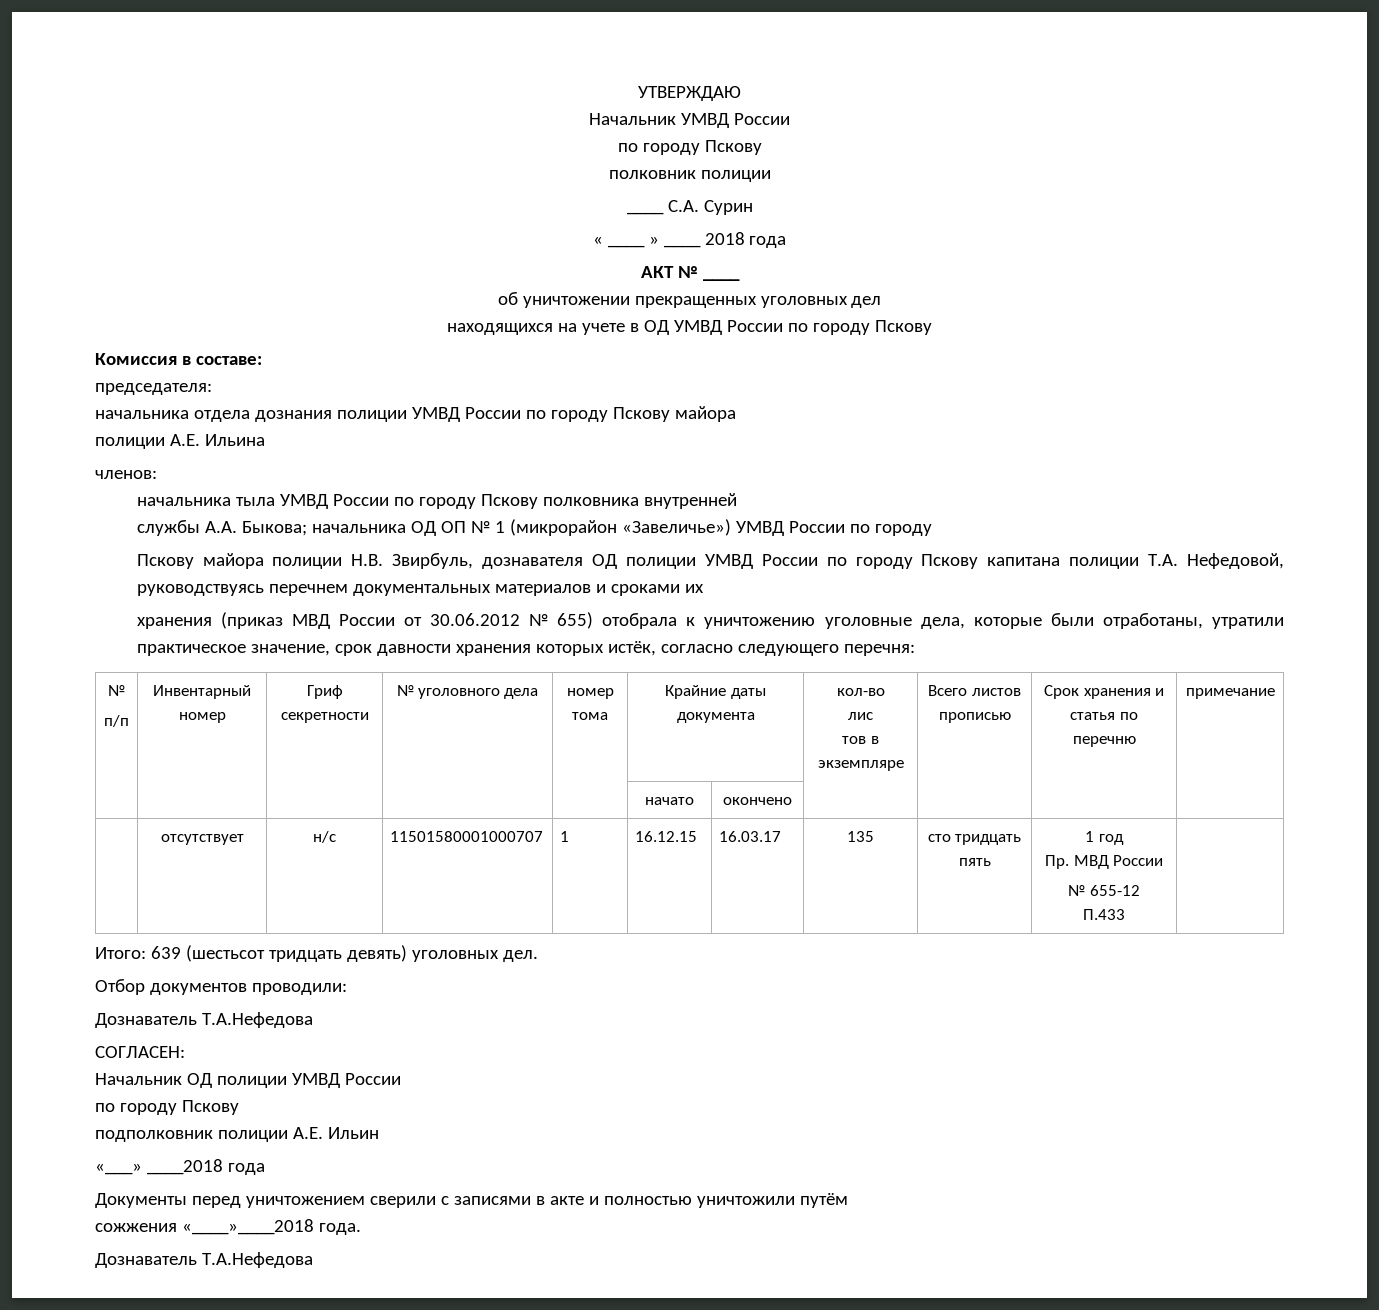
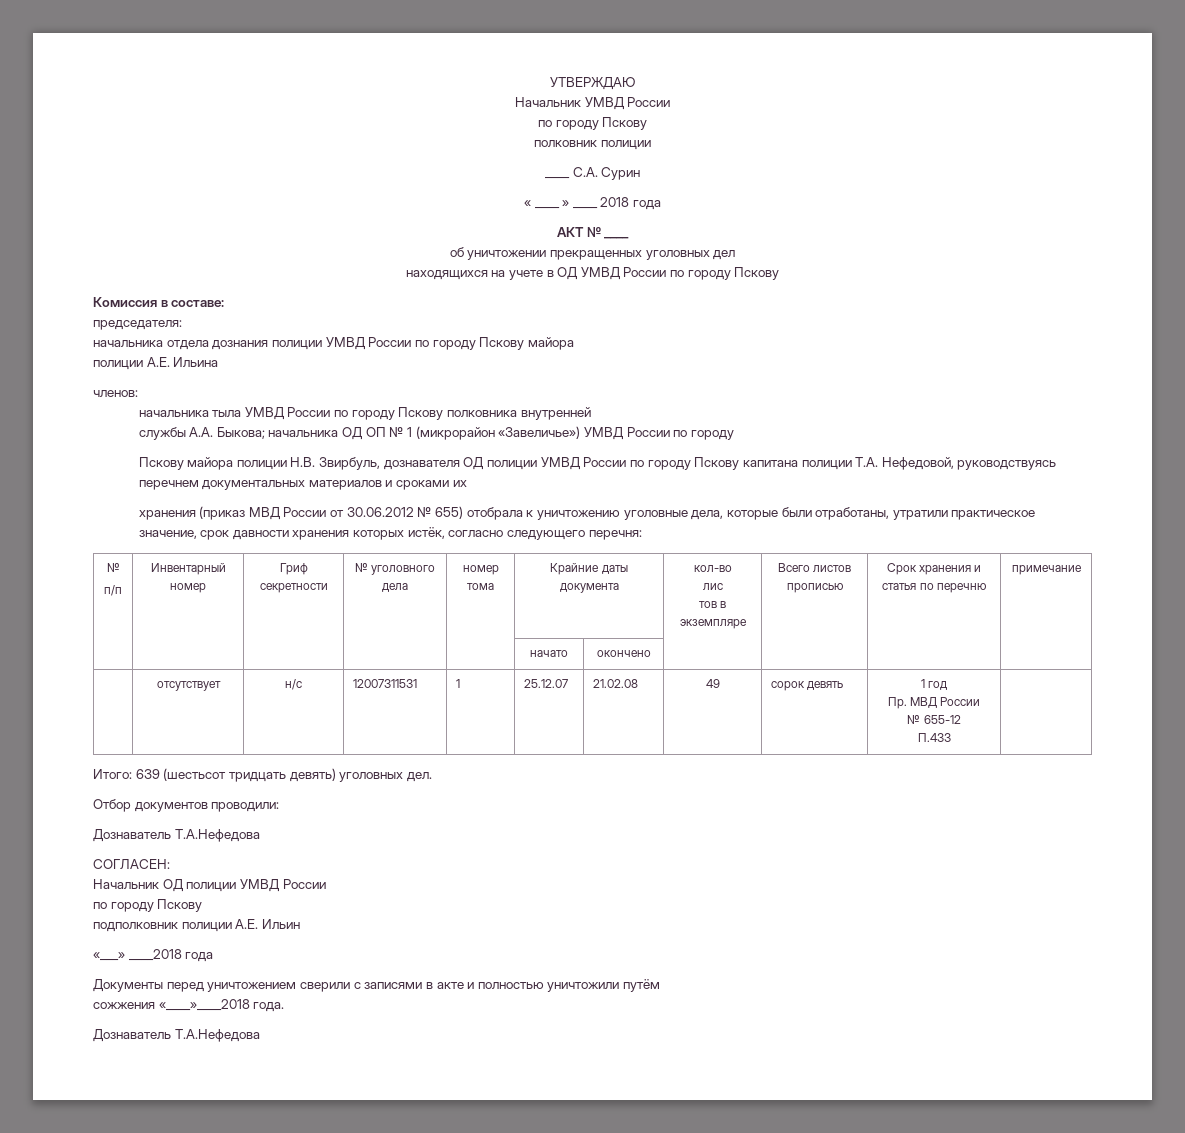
- | отсутствует | н/с | 11501580001000707 | 1 | 16.12.15 | 16.03.17 | 135 | сто тридцать пять | 1 год
+ | отсутствует | н/с | 12007311531 | 1 | 25.12.07 | 21.02.08 | 49 | сорок девять | 1 год

